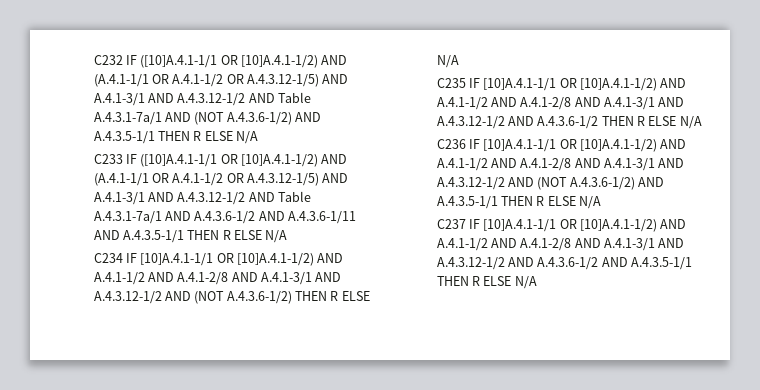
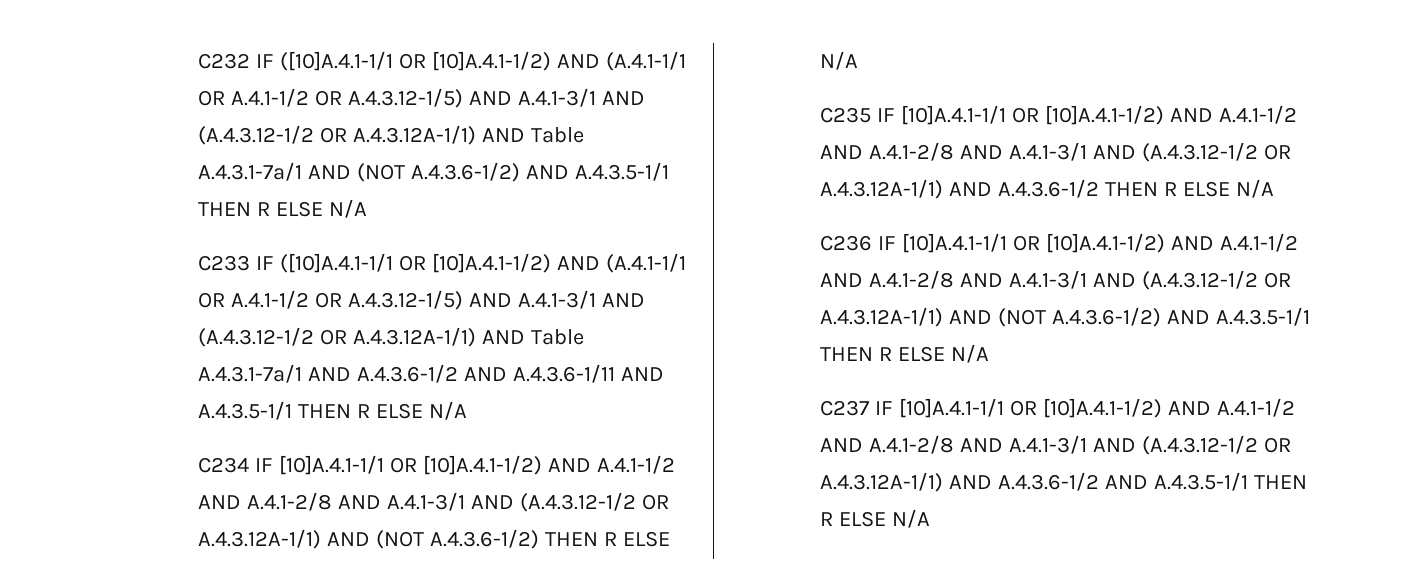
- C232 IF ([10]A.4.1-1/1 OR [10]A.4.1-1/2) AND (A.4.1-1/1 OR A.4.1-1/2 OR A.4.3.12-1/5) AND A.4.1-3/1 AND A.4.3.12-1/2 AND Table A.4.3.1-7a/1 AND (NOT A.4.3.6-1/2) AND A.4.3.5-1/1 THEN R ELSE N/A
+ C232 IF ([10]A.4.1-1/1 OR [10]A.4.1-1/2) AND (A.4.1-1/1 OR A.4.1-1/2 OR A.4.3.12-1/5) AND A.4.1-3/1 AND (A.4.3.12-1/2 OR A.4.3.12A-1/1) AND Table A.4.3.1-7a/1 AND (NOT A.4.3.6-1/2) AND A.4.3.5-1/1 THEN R ELSE N/A
- C233 IF ([10]A.4.1-1/1 OR [10]A.4.1-1/2) AND (A.4.1-1/1 OR A.4.1-1/2 OR A.4.3.12-1/5) AND A.4.1-3/1 AND A.4.3.12-1/2 AND Table A.4.3.1-7a/1 AND A.4.3.6-1/2 AND A.4.3.6-1/11 AND A.4.3.5-1/1 THEN R ELSE N/A
+ C233 IF ([10]A.4.1-1/1 OR [10]A.4.1-1/2) AND (A.4.1-1/1 OR A.4.1-1/2 OR A.4.3.12-1/5) AND A.4.1-3/1 AND (A.4.3.12-1/2 OR A.4.3.12A-1/1) AND Table A.4.3.1-7a/1 AND A.4.3.6-1/2 AND A.4.3.6-1/11 AND A.4.3.5-1/1 THEN R ELSE N/A
- C234 IF [10]A.4.1-1/1 OR [10]A.4.1-1/2) AND A.4.1-1/2 AND A.4.1-2/8 AND A.4.1-3/1 AND A.4.3.12-1/2 AND (NOT A.4.3.6-1/2) THEN R ELSE N/A
+ C234 IF [10]A.4.1-1/1 OR [10]A.4.1-1/2) AND A.4.1-1/2 AND A.4.1-2/8 AND A.4.1-3/1 AND (A.4.3.12-1/2 OR A.4.3.12A-1/1) AND (NOT A.4.3.6-1/2) THEN R ELSE N/A
- C235 IF [10]A.4.1-1/1 OR [10]A.4.1-1/2) AND A.4.1-1/2 AND A.4.1-2/8 AND A.4.1-3/1 AND A.4.3.12-1/2 AND A.4.3.6-1/2 THEN R ELSE N/A
+ C235 IF [10]A.4.1-1/1 OR [10]A.4.1-1/2) AND A.4.1-1/2 AND A.4.1-2/8 AND A.4.1-3/1 AND (A.4.3.12-1/2 OR A.4.3.12A-1/1) AND A.4.3.6-1/2 THEN R ELSE N/A
- C236 IF [10]A.4.1-1/1 OR [10]A.4.1-1/2) AND A.4.1-1/2 AND A.4.1-2/8 AND A.4.1-3/1 AND A.4.3.12-1/2 AND (NOT A.4.3.6-1/2) AND A.4.3.5-1/1 THEN R ELSE N/A
+ C236 IF [10]A.4.1-1/1 OR [10]A.4.1-1/2) AND A.4.1-1/2 AND A.4.1-2/8 AND A.4.1-3/1 AND (A.4.3.12-1/2 OR A.4.3.12A-1/1) AND (NOT A.4.3.6-1/2) AND A.4.3.5-1/1 THEN R ELSE N/A
- C237 IF [10]A.4.1-1/1 OR [10]A.4.1-1/2) AND A.4.1-1/2 AND A.4.1-2/8 AND A.4.1-3/1 AND A.4.3.12-1/2 AND A.4.3.6-1/2 AND A.4.3.5-1/1 THEN R ELSE N/A
+ C237 IF [10]A.4.1-1/1 OR [10]A.4.1-1/2) AND A.4.1-1/2 AND A.4.1-2/8 AND A.4.1-3/1 AND (A.4.3.12-1/2 OR A.4.3.12A-1/1) AND A.4.3.6-1/2 AND A.4.3.5-1/1 THEN R ELSE N/A

